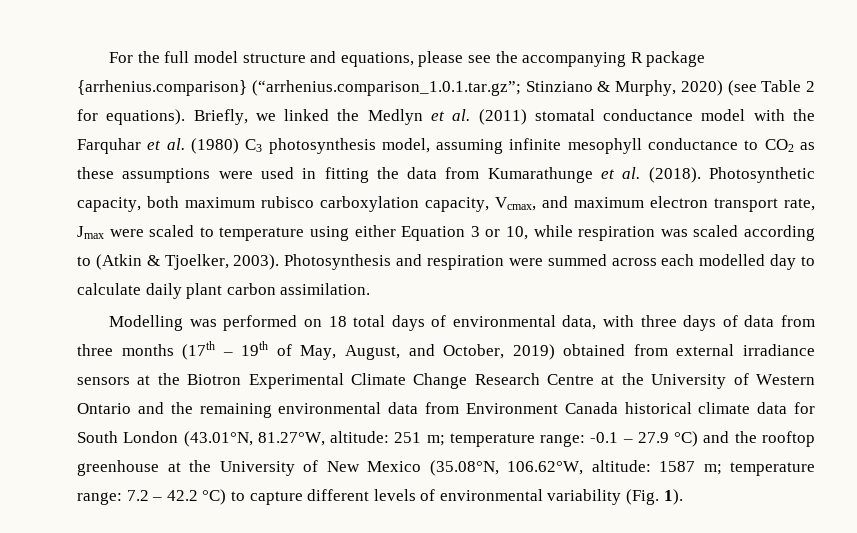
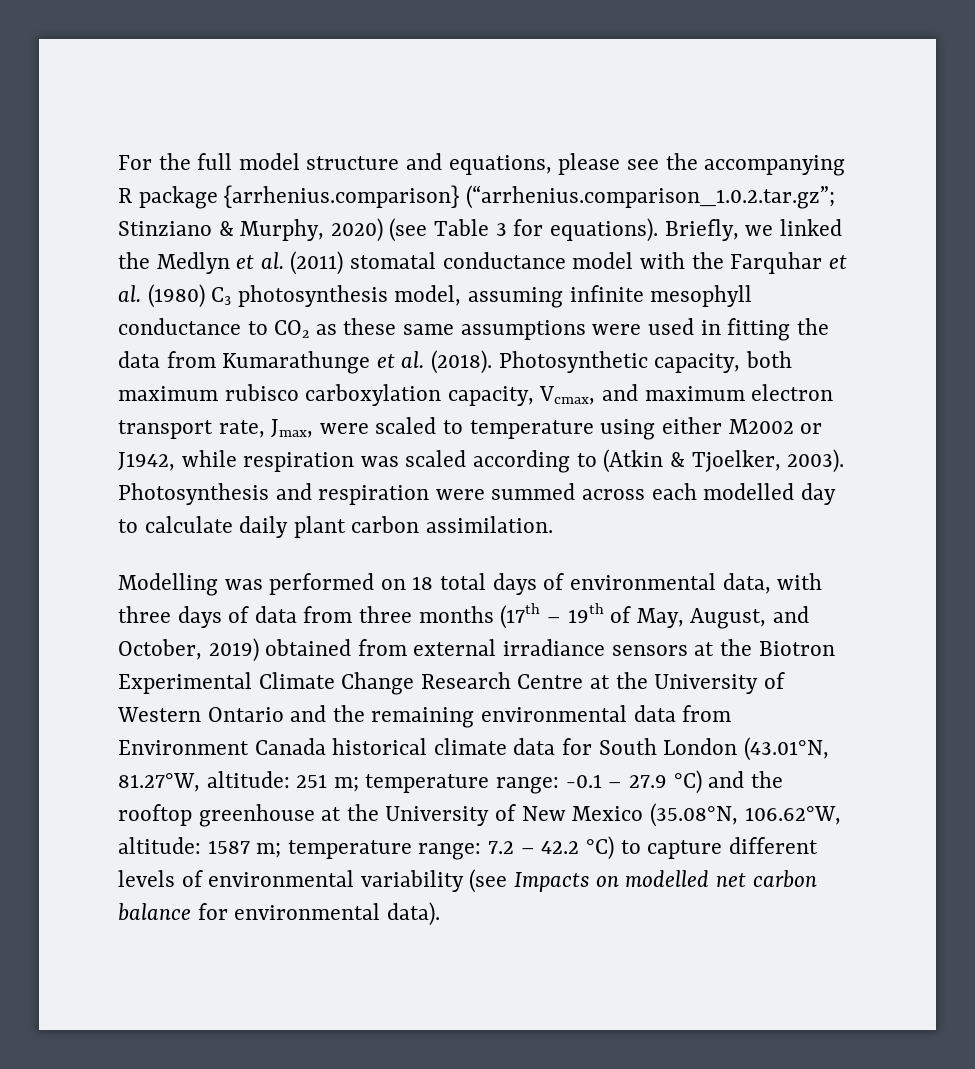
- For the full model structure and equations, please see the accompanying R package {arrhenius.comparison} (“arrhenius.comparison_1.0.1.tar.gz”; Stinziano & Murphy, 2020) (see Table 2 for equations).
+ For the full model structure and equations, please see the accompanying R package {arrhenius.comparison} (“arrhenius.comparison_1.0.2.tar.gz”; Stinziano & Murphy, 2020) (see Table 3 for equations).
- Briefly, we linked the Medlyn et al. (2011) stomatal conductance model with the Farquhar et al. (1980) C3 photosynthesis model, assuming infinite mesophyll conductance to CO2 as these assumptions were used in fitting the data from Kumarathunge et al. (2018).
+ Briefly, we linked the Medlyn et al. (2011) stomatal conductance model with the Farquhar et al. (1980) C3 photosynthesis model, assuming infinite mesophyll conductance to CO2 as these same assumptions were used in fitting the data from Kumarathunge et al. (2018).
- Photosynthetic capacity, both maximum rubisco carboxylation capacity, Vcmax, and maximum electron transport rate, Jmax were scaled to temperature using either Equation 3 or 10, while respiration was scaled according to (Atkin & Tjoelker, 2003).
+ Photosynthetic capacity, both maximum rubisco carboxylation capacity, Vcmax, and maximum electron transport rate, Jmax, were scaled to temperature using either M2002 or J1942, while respiration was scaled according to (Atkin & Tjoelker, 2003).
- 7.2 – 42.2 °C) to capture different levels of environmental variability (Fig. 1).
+ 7.2 – 42.2 °C) to capture different levels of environmental variability (see Impacts on modelled net carbon balance for environmental data).

